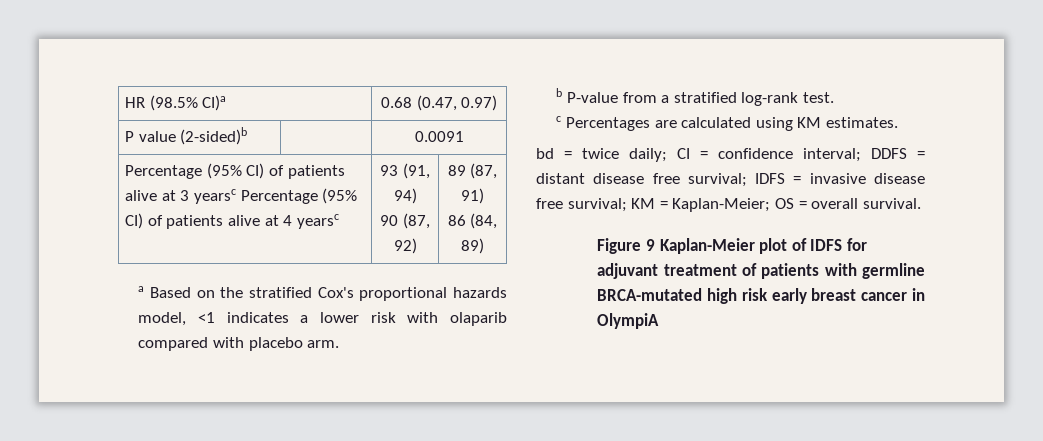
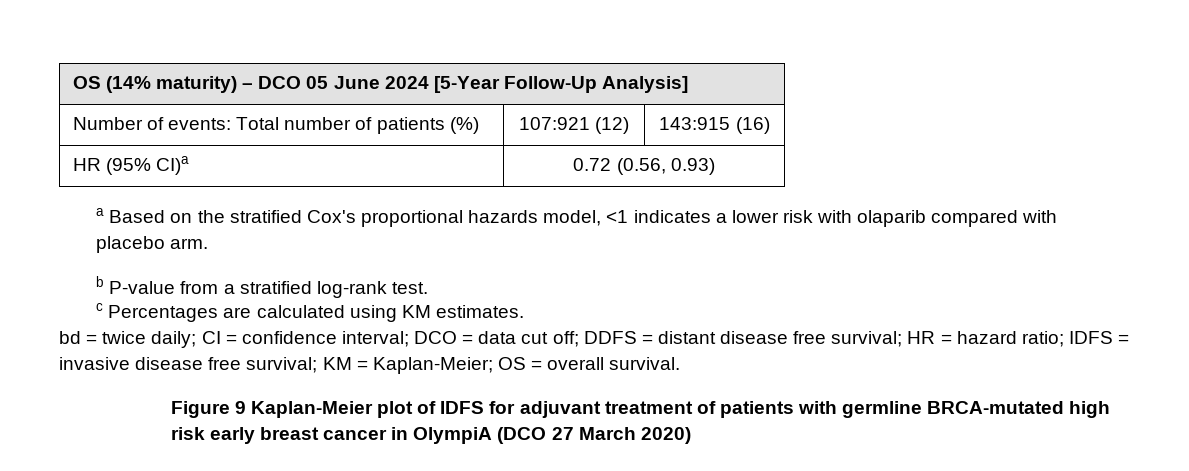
- HR (98.5% CI)a | 0.68 (0.47, 0.97)
- P value (2-sided)b | | 0.0091
- Percentage (95% CI) of patients alive at 3 yearsc Percentage (95% CI) of patients alive at 4 yearsc | 93 (91, 94)
- 90 (87, 92) | 89 (87, 91)
- 86 (84, 89)
+ OS (14% maturity) – DCO 05 June 2024 [5-Year Follow-Up Analysis]
+ Number of events: Total number of patients (%) | 107:921 (12) | 143:915 (16)
+ HR (95% CI)a | 0.72 (0.56, 0.93)
- bd = twice daily; CI = confidence interval; DDFS = distant disease free survival; IDFS = invasive disease free survival; KM = Kaplan-Meier; OS = overall survival.
+ bd = twice daily; CI = confidence interval; DCO = data cut off; DDFS = distant disease free survival; HR = hazard ratio; IDFS = invasive disease free survival; KM = Kaplan-Meier; OS = overall survival.
- Figure 9 Kaplan-Meier plot of IDFS for adjuvant treatment of patients with germline BRCA-mutated high risk early breast cancer in OlympiA
+ Figure 9 Kaplan-Meier plot of IDFS for adjuvant treatment of patients with germline BRCA-mutated high risk early breast cancer in OlympiA (DCO 27 March 2020)

